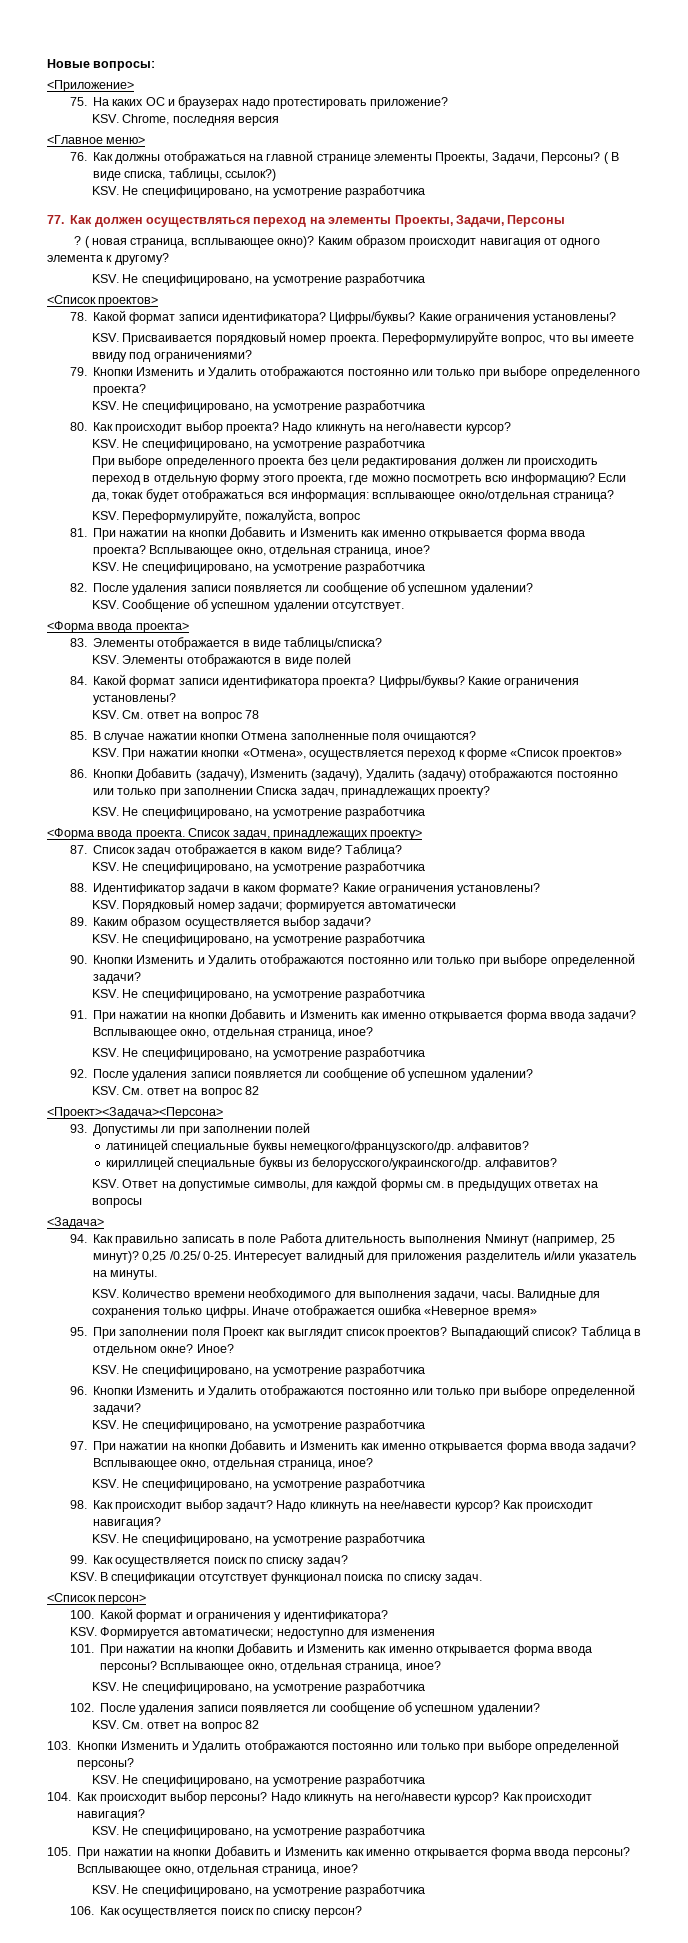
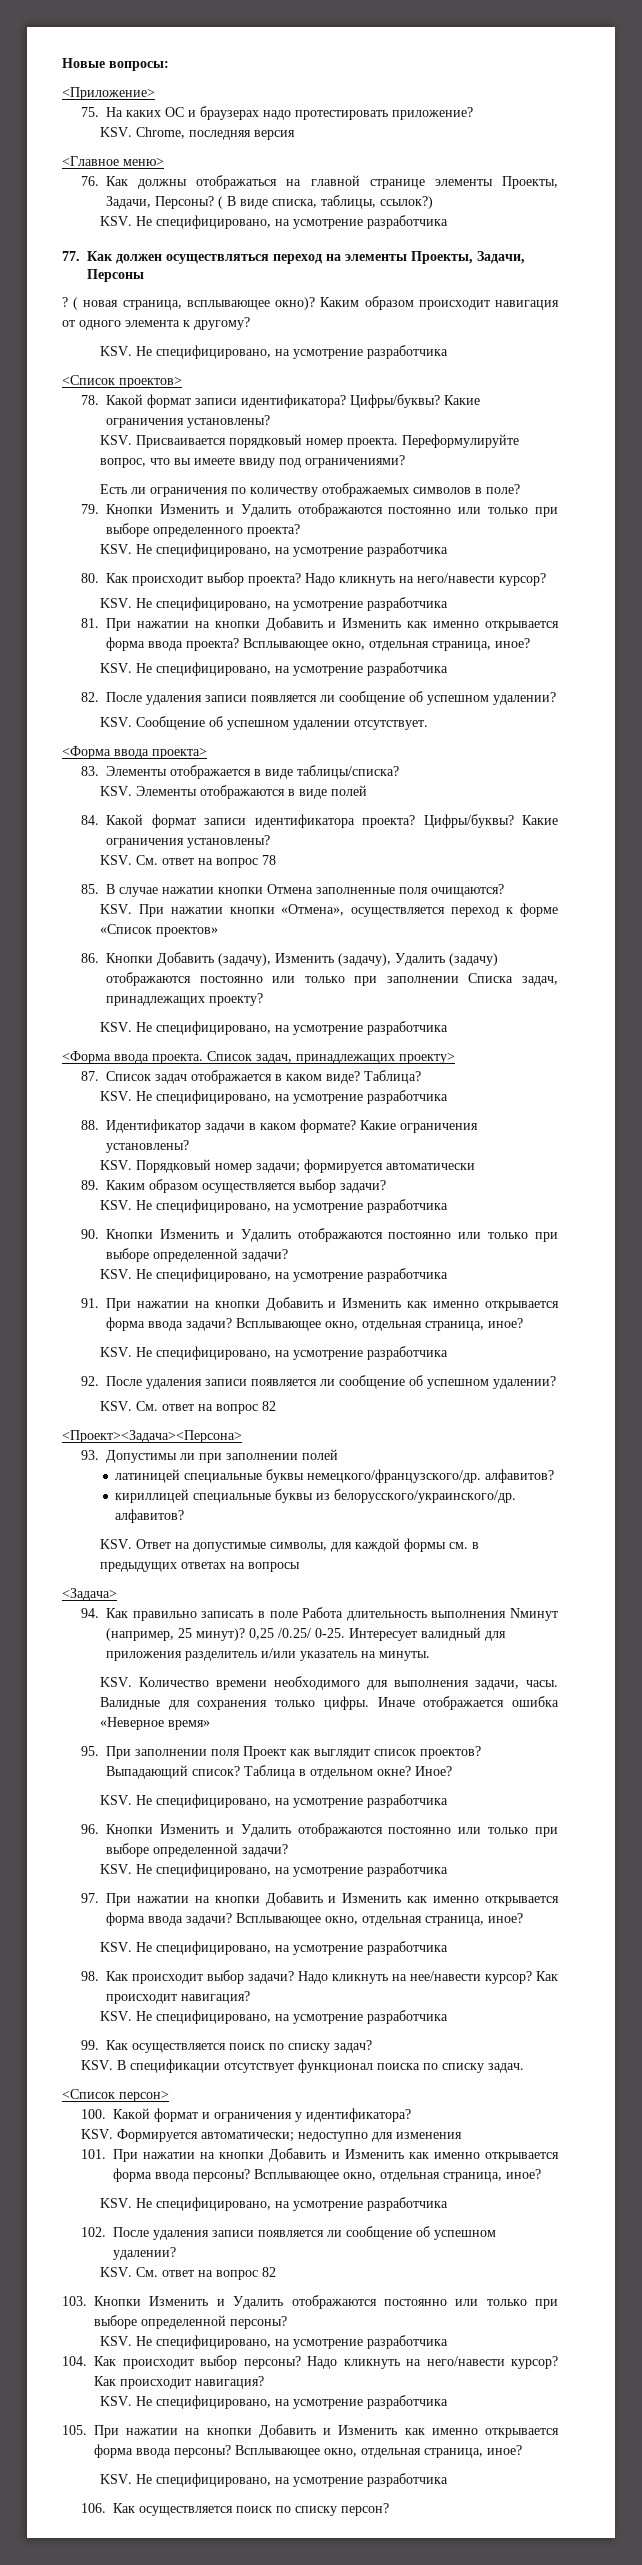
+ Есть ли ограничения по количеству отображаемых символов в поле?
- При выборе определенного проекта без цели редактирования должен ли происходить переход в отдельную форму этого проекта, где можно посмотреть всю информацию? Если да, токак будет отображаться вся информация: всплывающее окно/отдельная страница?
- KSV. Переформулируйте, пожалуйста, вопрос
- 98. Как происходит выбор задачт?
+ 98. Как происходит выбор задачи?

